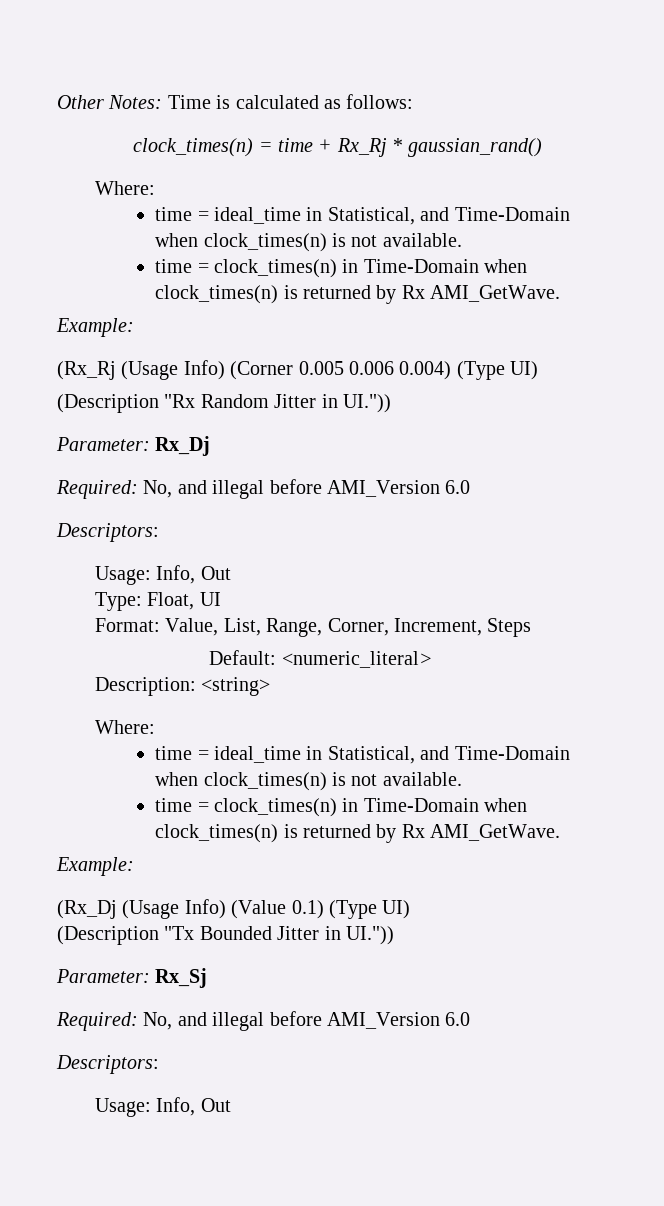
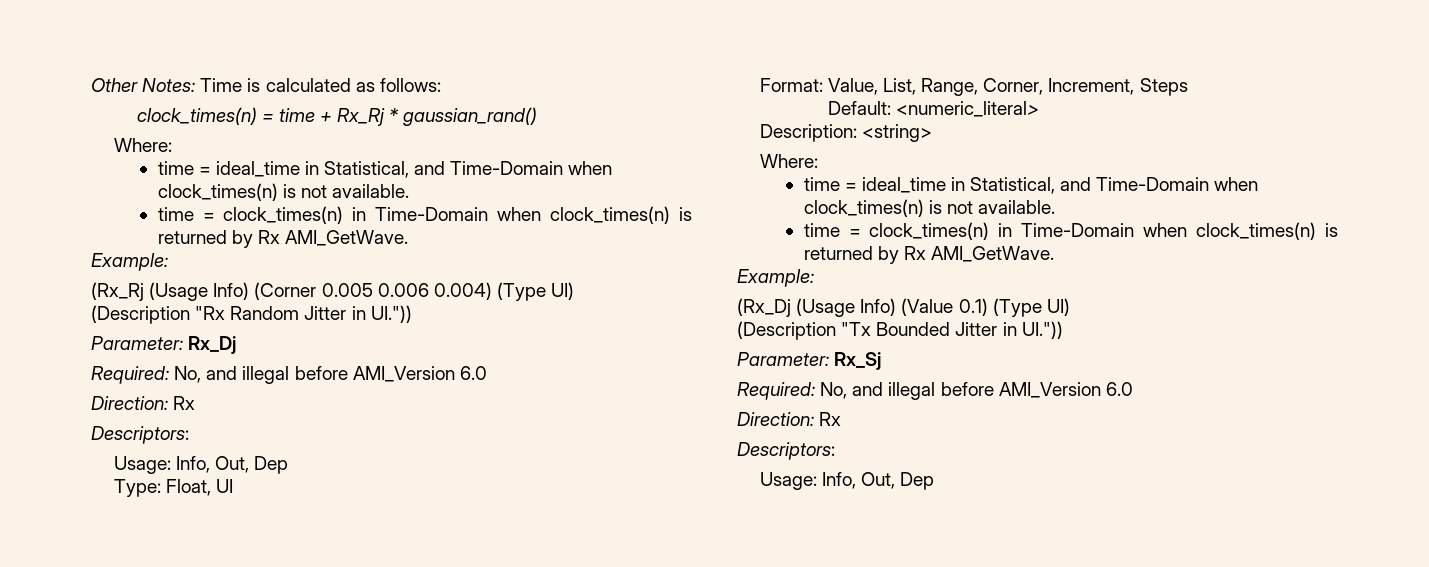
  Parameter: Rx_Dj
  Required: No, and illegal before AMI_Version 6.0
+ Direction: Rx
  Descriptors:
- Usage: Info, Out
+ Usage: Info, Out, Dep
  Parameter: Rx_Sj
  Required: No, and illegal before AMI_Version 6.0
+ Direction: Rx
  Descriptors:
- Usage: Info, Out
+ Usage: Info, Out, Dep

